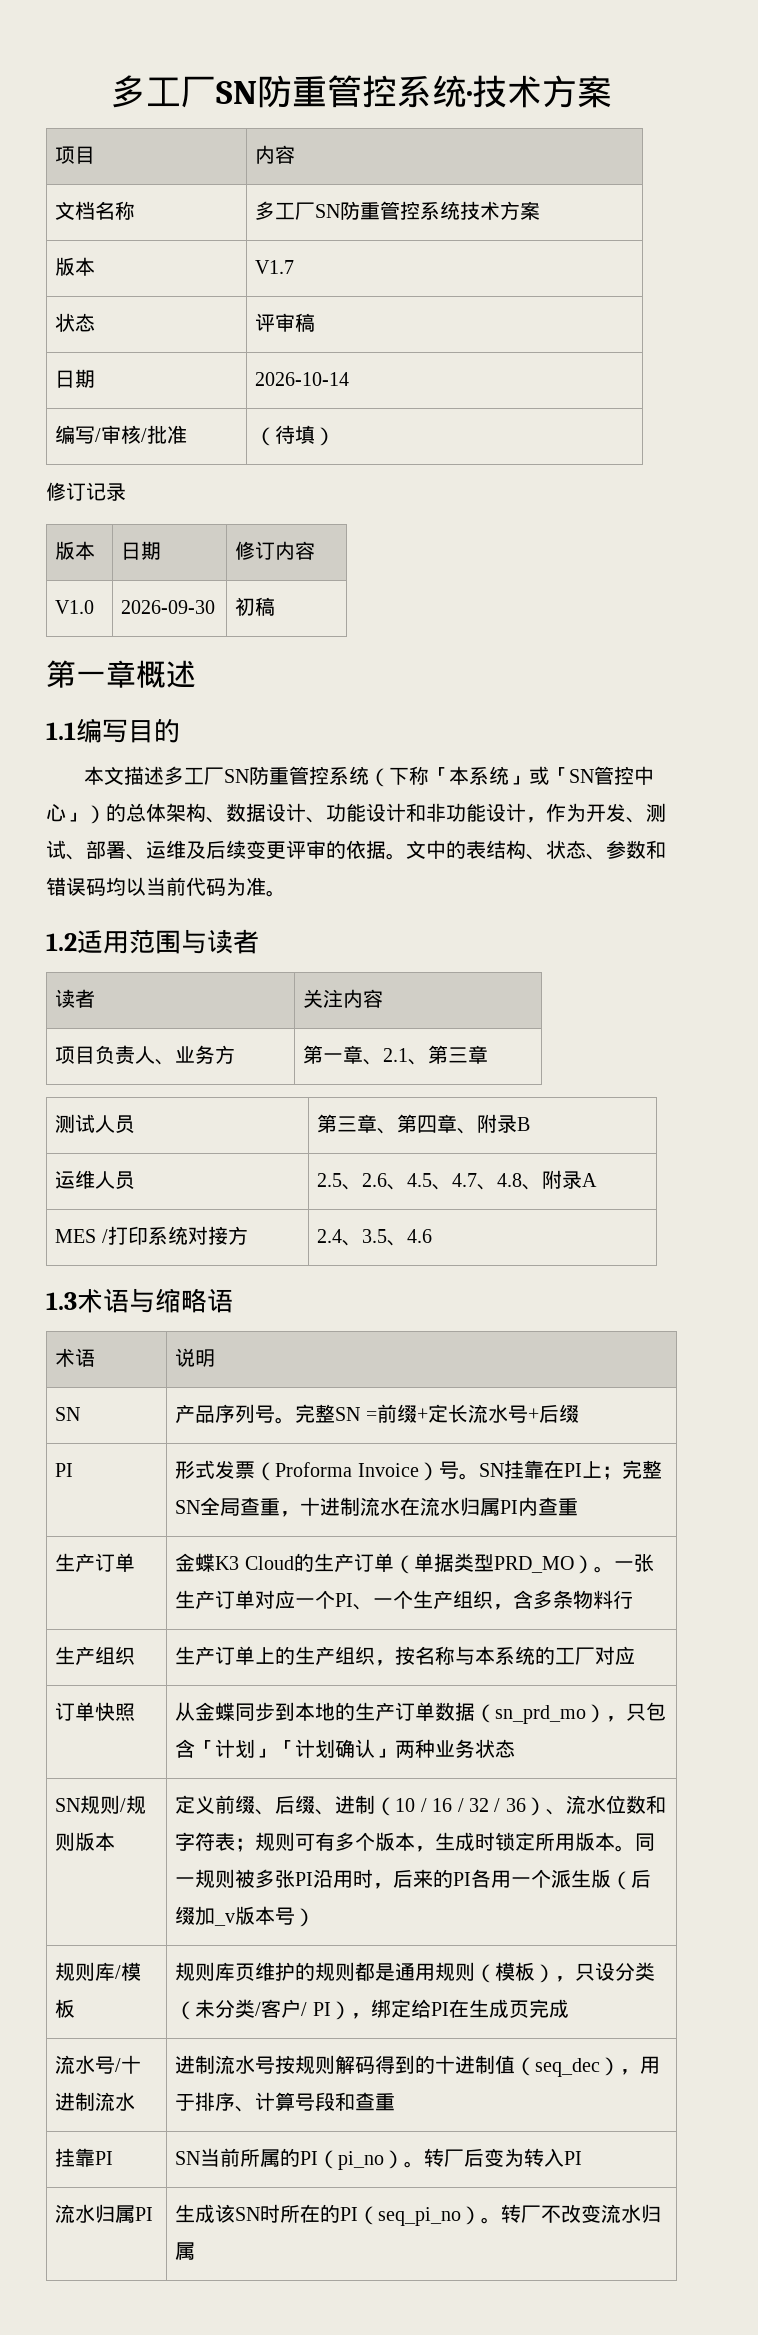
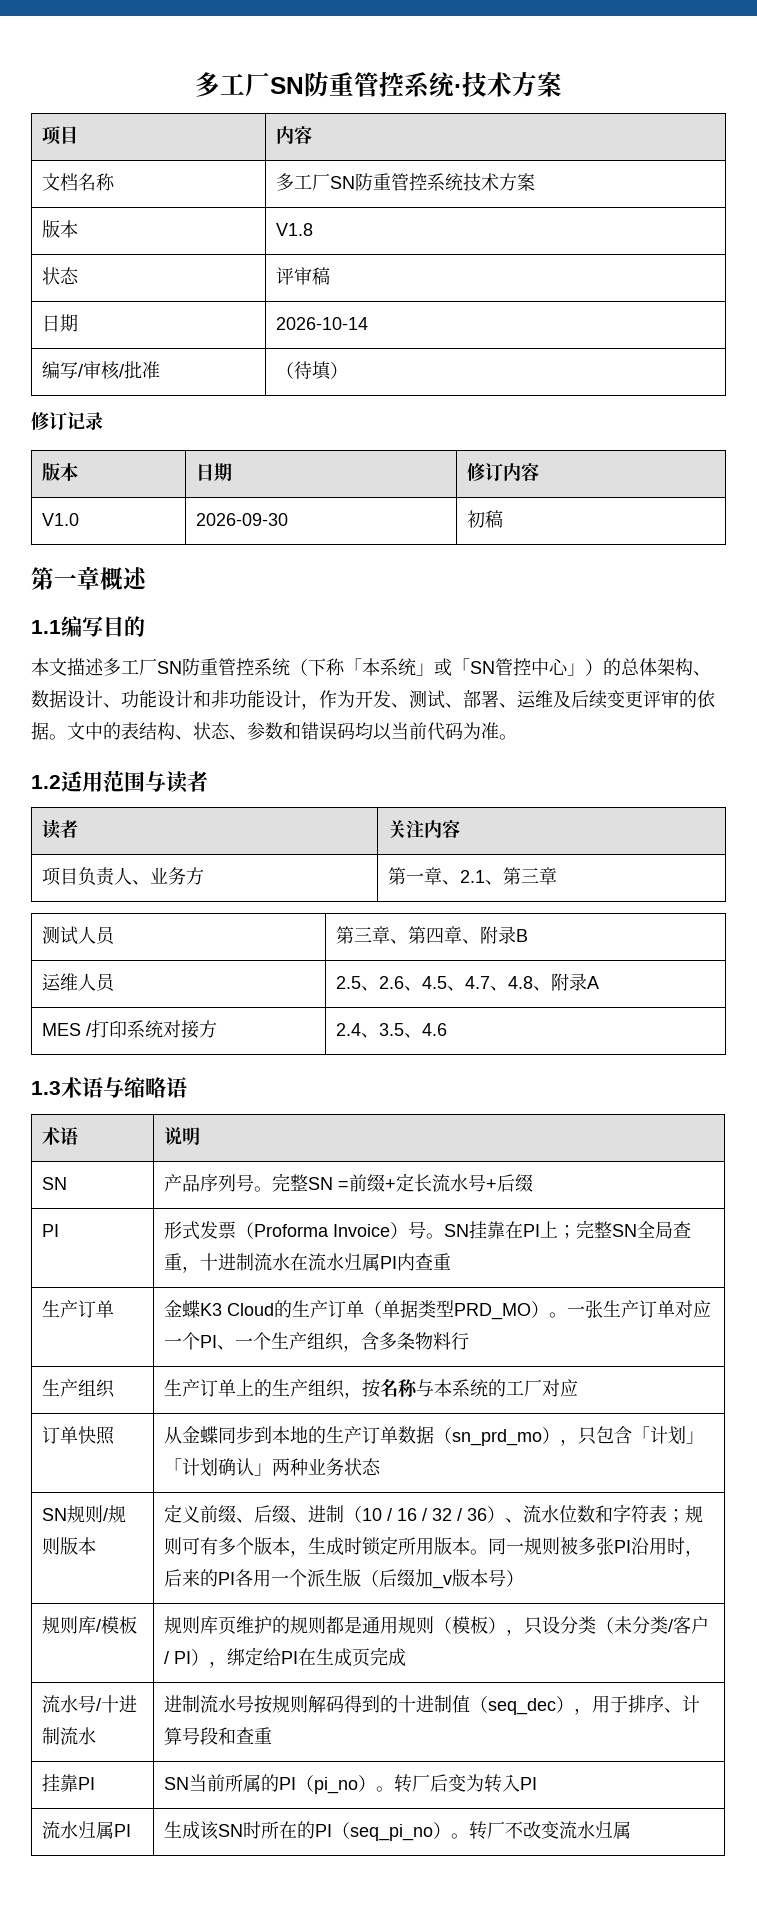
- 版本 | V1.7
+ 版本 | V1.8

